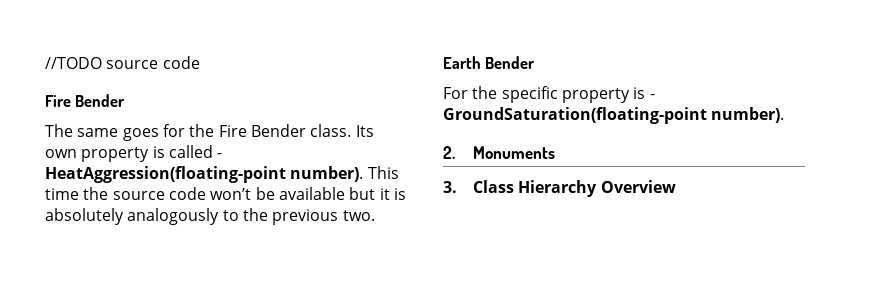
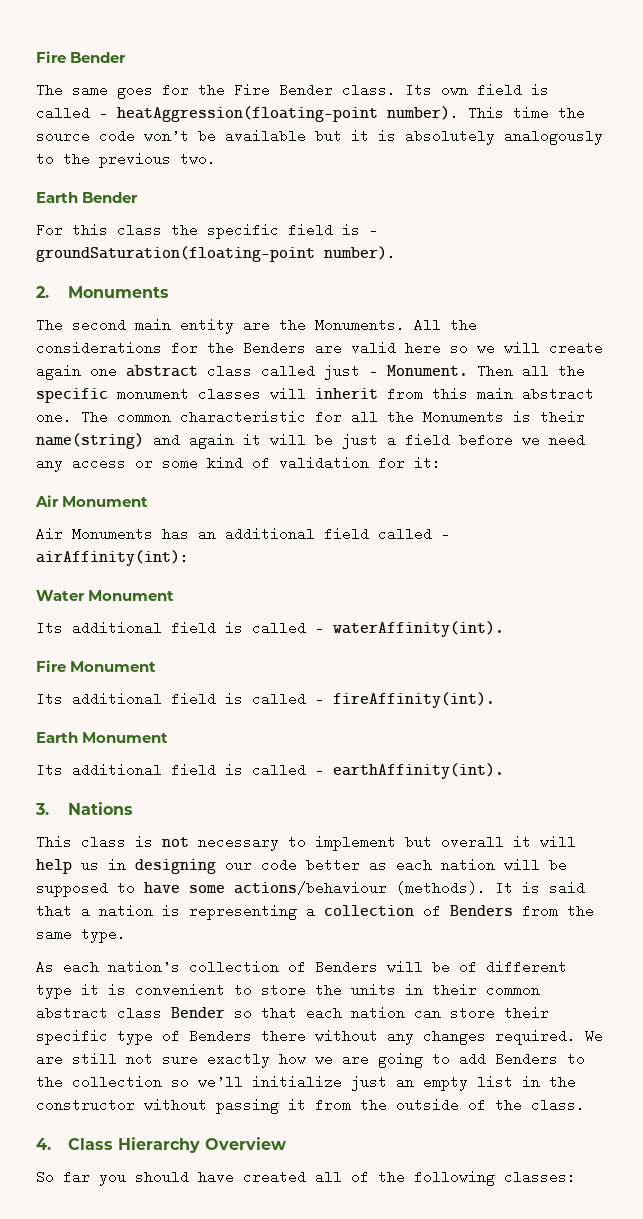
- //TODO source code
- Its own property is called - HeatAggression(floating-point number).
+ Its own field is called - heatAggression(floating-point number).
- For the specific property is - GroundSaturation(floating-point number).
+ For this class the specific field is - groundSaturation(floating-point number).
- 3. Class Hierarchy Overview
+ The second main entity are the Monuments. All the considerations for the Benders are valid here so we will create again one abstract class called just – Monument. Then all the specific monument classes will inherit from this main abstract one. The common characteristic for all the Monuments is their name(string) and again it will be just a field before we need any access or some kind of validation for it:
+ Air Monument
+ Air Monuments has an additional field called – airAffinity(int):
+ Water Monument
+ Its additional field is called – waterAffinity(int).
+ Fire Monument
+ Its additional field is called – fireAffinity(int).
+ Earth Monument
+ Its additional field is called – earthAffinity(int).
+ 3. Nations
+ This class is not necessary to implement but overall it will help us in designing our code better as each nation will be supposed to have some actions/behaviour (methods). It is said that a nation is representing a collection of Benders from the same type.
+ As each nation’s collection of Benders will be of different type it is convenient to store the units in their common abstract class Bender so that each nation can store their specific type of Benders there without any changes required. We are still not sure exactly how we are going to add Benders to the collection so we’ll initialize just an empty list in the constructor without passing it from the outside of the class.
+ 4. Class Hierarchy Overview
+ So far you should have created all of the following classes:

